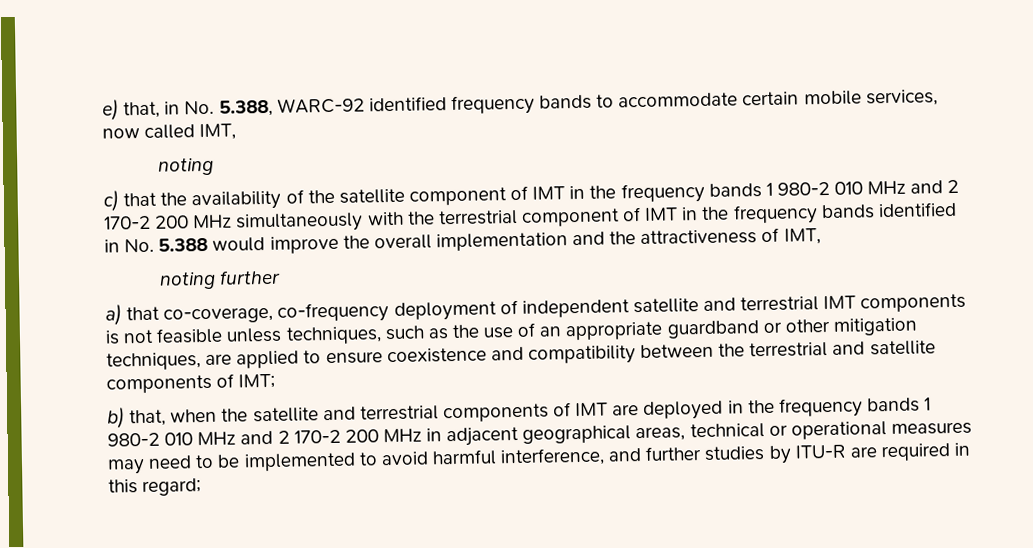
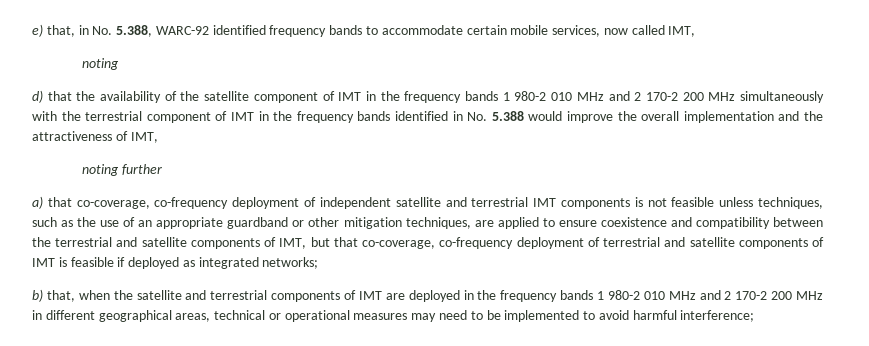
- c) that the availability of the satellite component of IMT in the frequency bands 1 980-2 010 MHz and 2 170-2 200 MHz simultaneously with the terrestrial component of IMT in the frequency bands identified in No. 5.388 would improve the overall implementation and the attractiveness of IMT,
+ d) that the availability of the satellite component of IMT in the frequency bands 1 980-2 010 MHz and 2 170-2 200 MHz simultaneously with the terrestrial component of IMT in the frequency bands identified in No. 5.388 would improve the overall implementation and the attractiveness of IMT,
- a) that co-coverage, co-frequency deployment of independent satellite and terrestrial IMT components is not feasible unless techniques, such as the use of an appropriate guardband or other mitigation techniques, are applied to ensure coexistence and compatibility between the terrestrial and satellite components of IMT;
+ a) that co-coverage, co-frequency deployment of independent satellite and terrestrial IMT components is not feasible unless techniques, such as the use of an appropriate guardband or other mitigation techniques, are applied to ensure coexistence and compatibility between the terrestrial and satellite components of IMT, but that co-coverage, co-frequency deployment of terrestrial and satellite components of IMT is feasible if deployed as integrated networks;
- b) that, when the satellite and terrestrial components of IMT are deployed in the frequency bands 1 980-2 010 MHz and 2 170-2 200 MHz in adjacent geographical areas, technical or operational measures may need to be implemented to avoid harmful interference, and further studies by ITU-R are required in this regard;
+ b) that, when the satellite and terrestrial components of IMT are deployed in the frequency bands 1 980-2 010 MHz and 2 170-2 200 MHz in different geographical areas, technical or operational measures may need to be implemented to avoid harmful interference;

